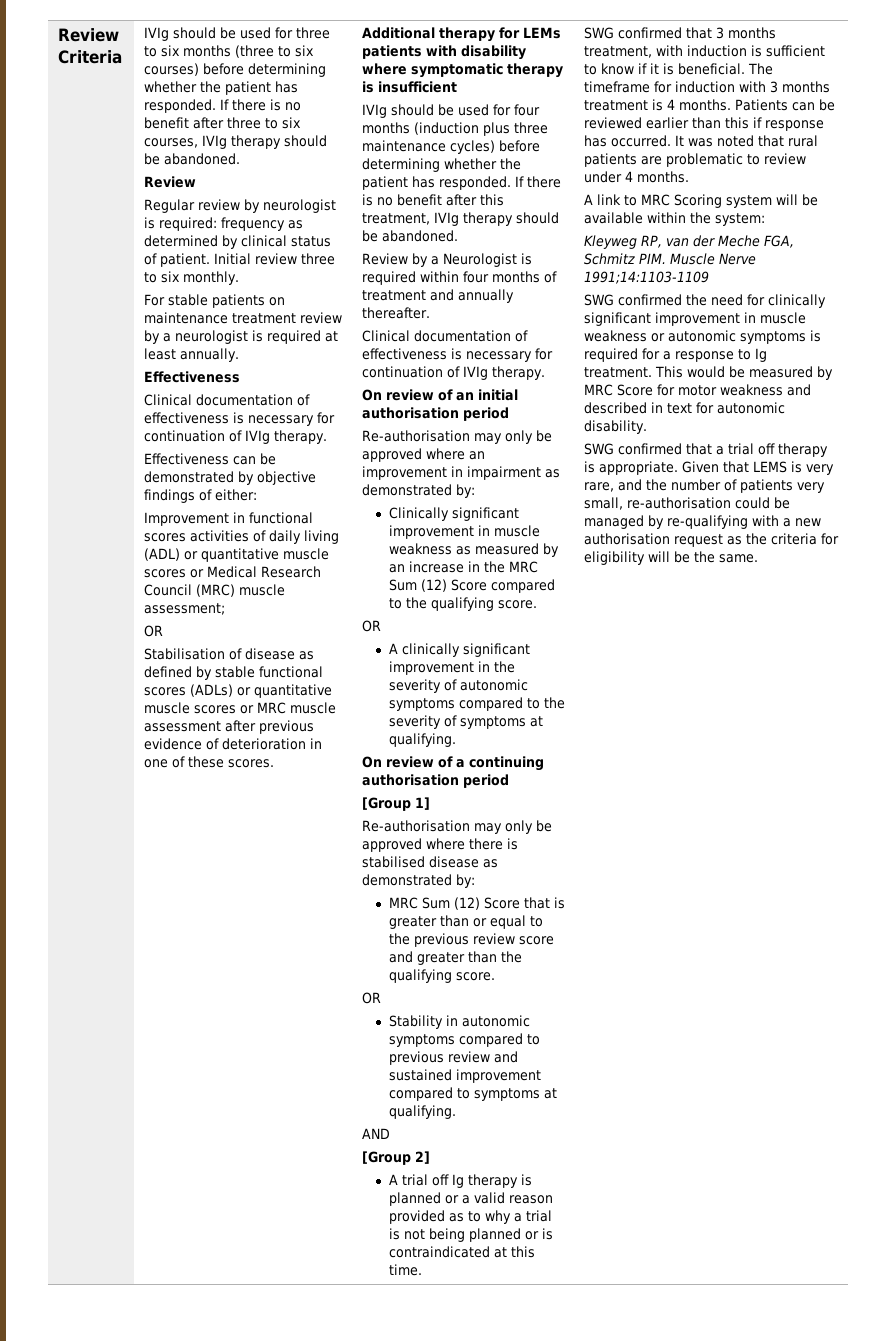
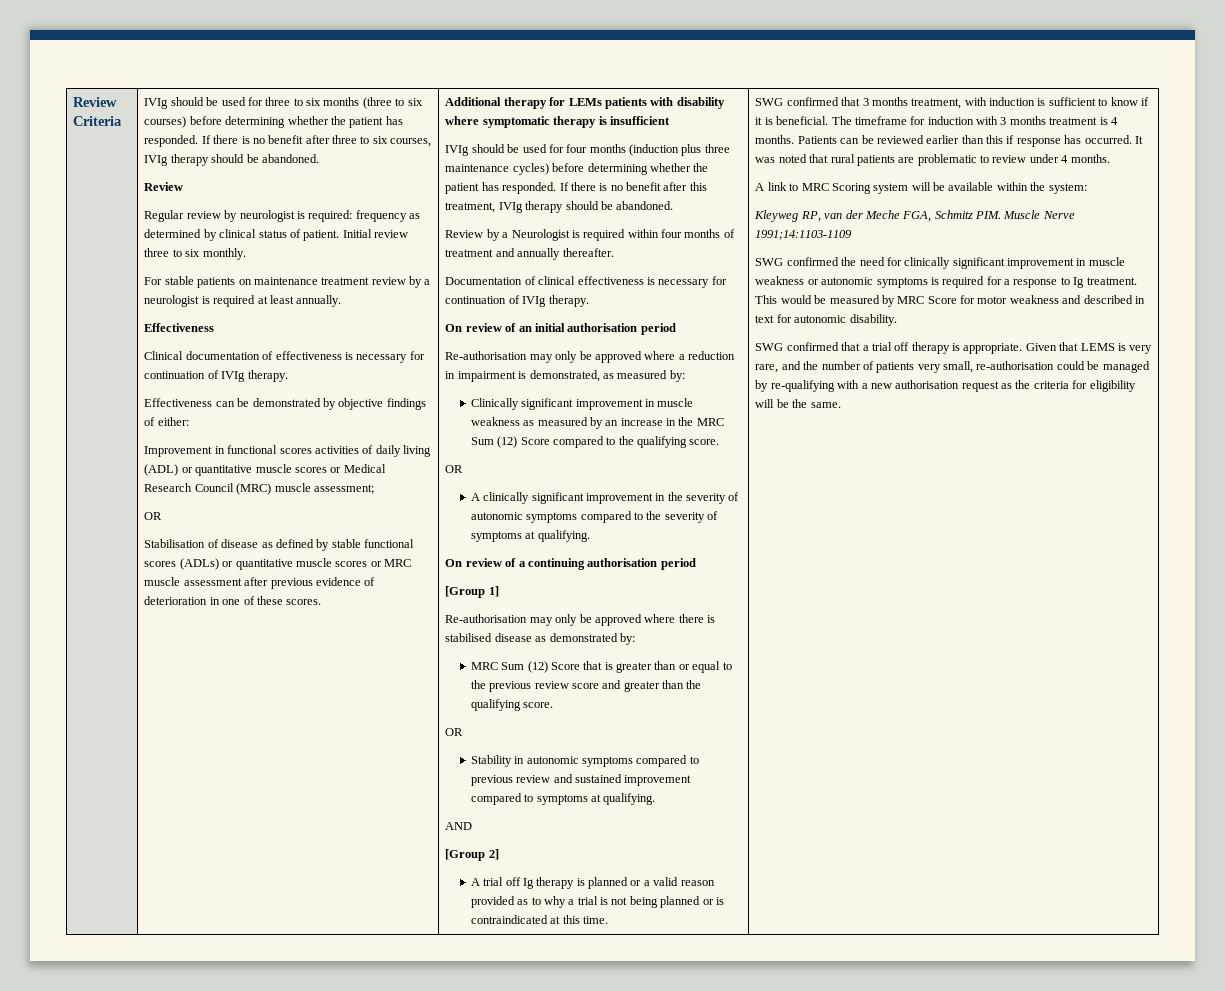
  Review by a Neurologist is required within four months of treatment and annually thereafter.
- Clinical documentation of effectiveness is necessary for continuation of IVIg therapy.
+ Documentation of clinical effectiveness is necessary for continuation of IVIg therapy.
- Re-authorisation may only be approved where an improvement in impairment as demonstrated by:
+ Re-authorisation may only be approved where a reduction in impairment is demonstrated, as measured by:

